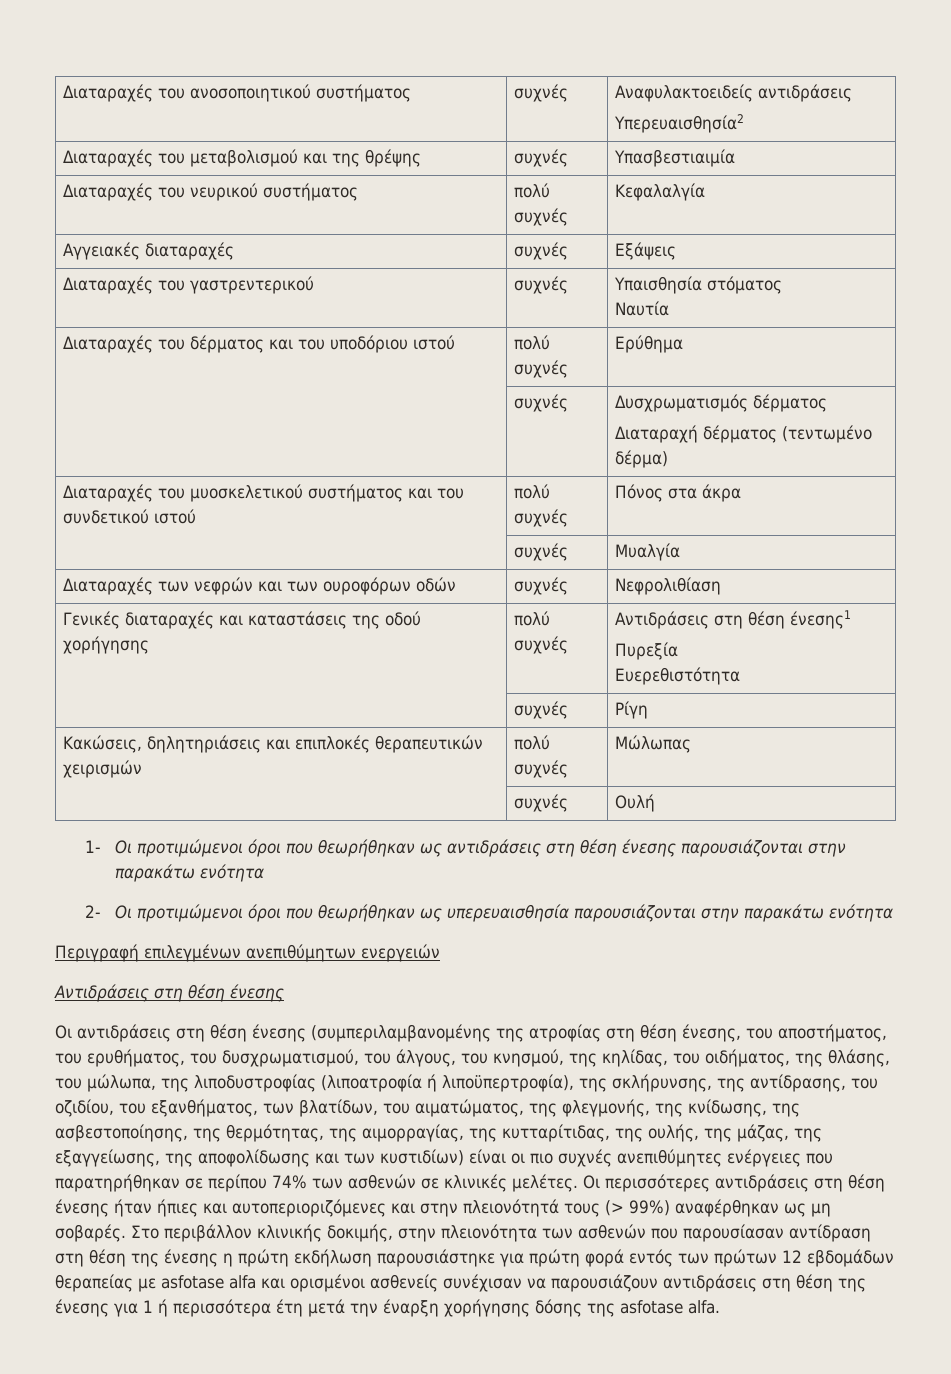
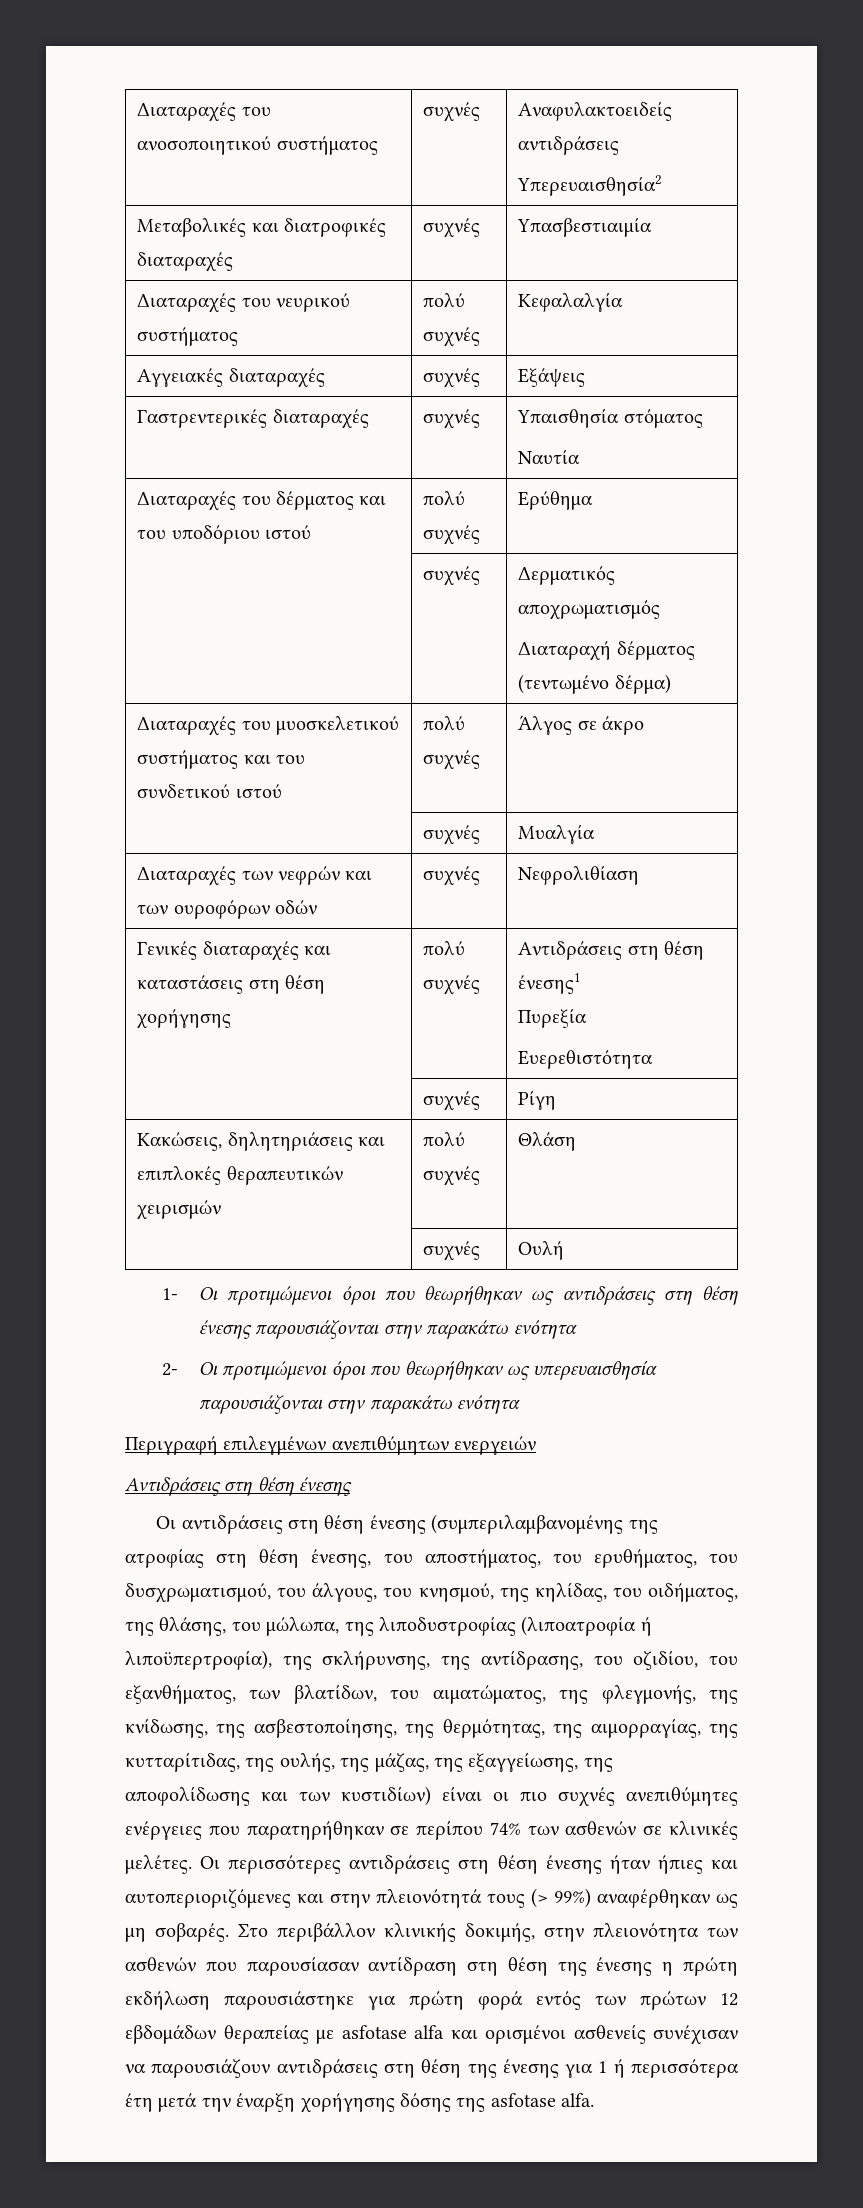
- Διαταραχές του μεταβολισμού και της θρέψης | συχνές | Υπασβεστιαιμία
+ Μεταβολικές και διατροφικές διαταραχές | συχνές | Υπασβεστιαιμία
- Διαταραχές του γαστρεντερικού | συχνές | Υπαισθησία στόματος
+ Γαστρεντερικές διαταραχές | συχνές | Υπαισθησία στόματος
- | συχνές | Δυσχρωματισμός δέρματος
+ | συχνές | Δερματικός αποχρωματισμός
- Διαταραχές του μυοσκελετικού συστήματος και του συνδετικού ιστού | πολύ συχνές | Πόνος στα άκρα
+ Διαταραχές του μυοσκελετικού συστήματος και του συνδετικού ιστού | πολύ συχνές | Άλγος σε άκρο
- Γενικές διαταραχές και καταστάσεις της οδού χορήγησης | πολύ συχνές | Αντιδράσεις στη θέση ένεσης1
+ Γενικές διαταραχές και καταστάσεις στη θέση χορήγησης | πολύ συχνές | Αντιδράσεις στη θέση ένεσης1
- Κακώσεις, δηλητηριάσεις και επιπλοκές θεραπευτικών χειρισμών | πολύ συχνές | Μώλωπας
+ Κακώσεις, δηλητηριάσεις και επιπλοκές θεραπευτικών χειρισμών | πολύ συχνές | Θλάση

